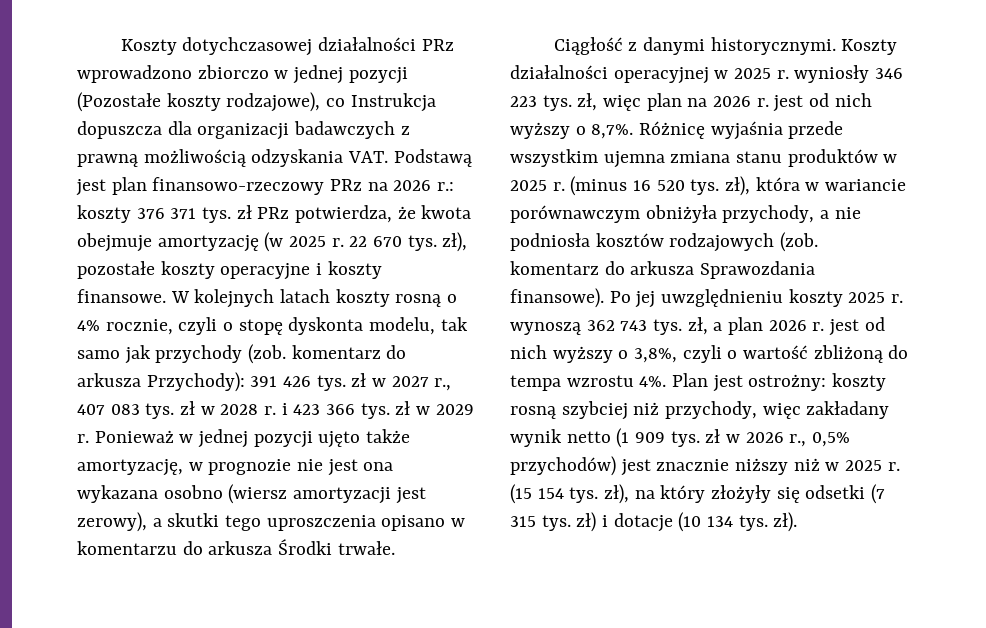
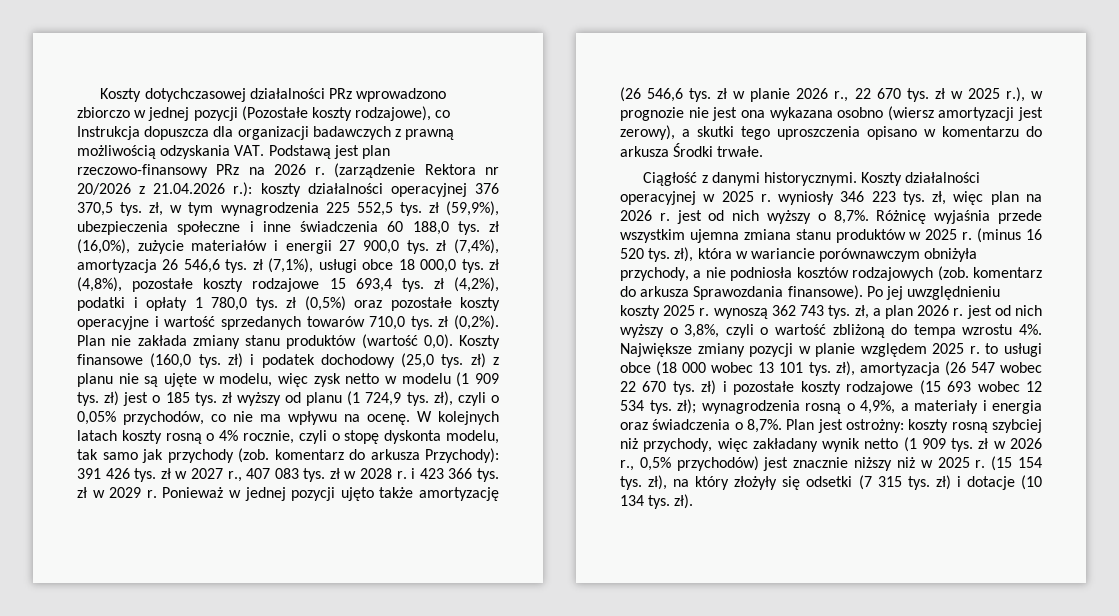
- Koszty dotychczasowej działalności PRz wprowadzono zbiorczo w jednej pozycji (Pozostałe koszty rodzajowe), co Instrukcja dopuszcza dla organizacji badawczych z prawną możliwością odzyskania VAT. Podstawą jest plan finansowo-rzeczowy PRz na 2026 r.: koszty 376 371 tys. zł PRz potwierdza, że kwota obejmuje amortyzację (w 2025 r. 22 670 tys. zł), pozostałe koszty operacyjne i koszty finansowe.
+ Koszty dotychczasowej działalności PRz wprowadzono zbiorczo w jednej pozycji (Pozostałe koszty rodzajowe), co Instrukcja dopuszcza dla organizacji badawczych z prawną możliwością odzyskania VAT. Podstawą jest plan rzeczowo-finansowy PRz na 2026 r. (zarządzenie Rektora nr 20/2026 z 21.04.2026 r.): koszty działalności operacyjnej 376 370,5 tys. zł, w tym wynagrodzenia 225 552,5 tys. zł (59,9%), ubezpieczenia społeczne i inne świadczenia 60 188,0 tys. zł (16,0%), zużycie materiałów i energii 27 900,0 tys. zł (7,4%), amortyzacja 26 546,6 tys. zł (7,1%), usługi obce 18 000,0 tys. zł (4,8%), pozostałe koszty rodzajowe 15 693,4 tys. zł (4,2%), podatki i opłaty 1 780,0 tys. zł (0,5%) oraz pozostałe koszty operacyjne i wartość sprzedanych towarów 710,0 tys. zł (0,2%). Plan nie zakłada zmiany stanu produktów (wartość 0,0). Koszty finansowe (160,0 tys. zł) i podatek dochodowy (25,0 tys. zł) z planu nie są ujęte w modelu, więc zysk netto w modelu (1 909 tys. zł) jest o 185 tys. zł wyższy od planu (1 724,9 tys. zł), czyli o 0,05% przychodów, co nie ma wpływu na ocenę.
- Ponieważ w jednej pozycji ujęto także amortyzację, w prognozie nie jest ona wykazana osobno (wiersz amortyzacji jest zerowy), a skutki tego uproszczenia opisano w komentarzu do arkusza Środki trwałe.
+ Ponieważ w jednej pozycji ujęto także amortyzację (26 546,6 tys. zł w planie 2026 r., 22 670 tys. zł w 2025 r.), w prognozie nie jest ona wykazana osobno (wiersz amortyzacji jest zerowy), a skutki tego uproszczenia opisano w komentarzu do arkusza Środki trwałe.
+ Największe zmiany pozycji w planie względem 2025 r. to usługi obce (18 000 wobec 13 101 tys. zł), amortyzacja (26 547 wobec 22 670 tys. zł) i pozostałe koszty rodzajowe (15 693 wobec 12 534 tys. zł); wynagrodzenia rosną o 4,9%, a materiały i energia oraz świadczenia o 8,7%.

